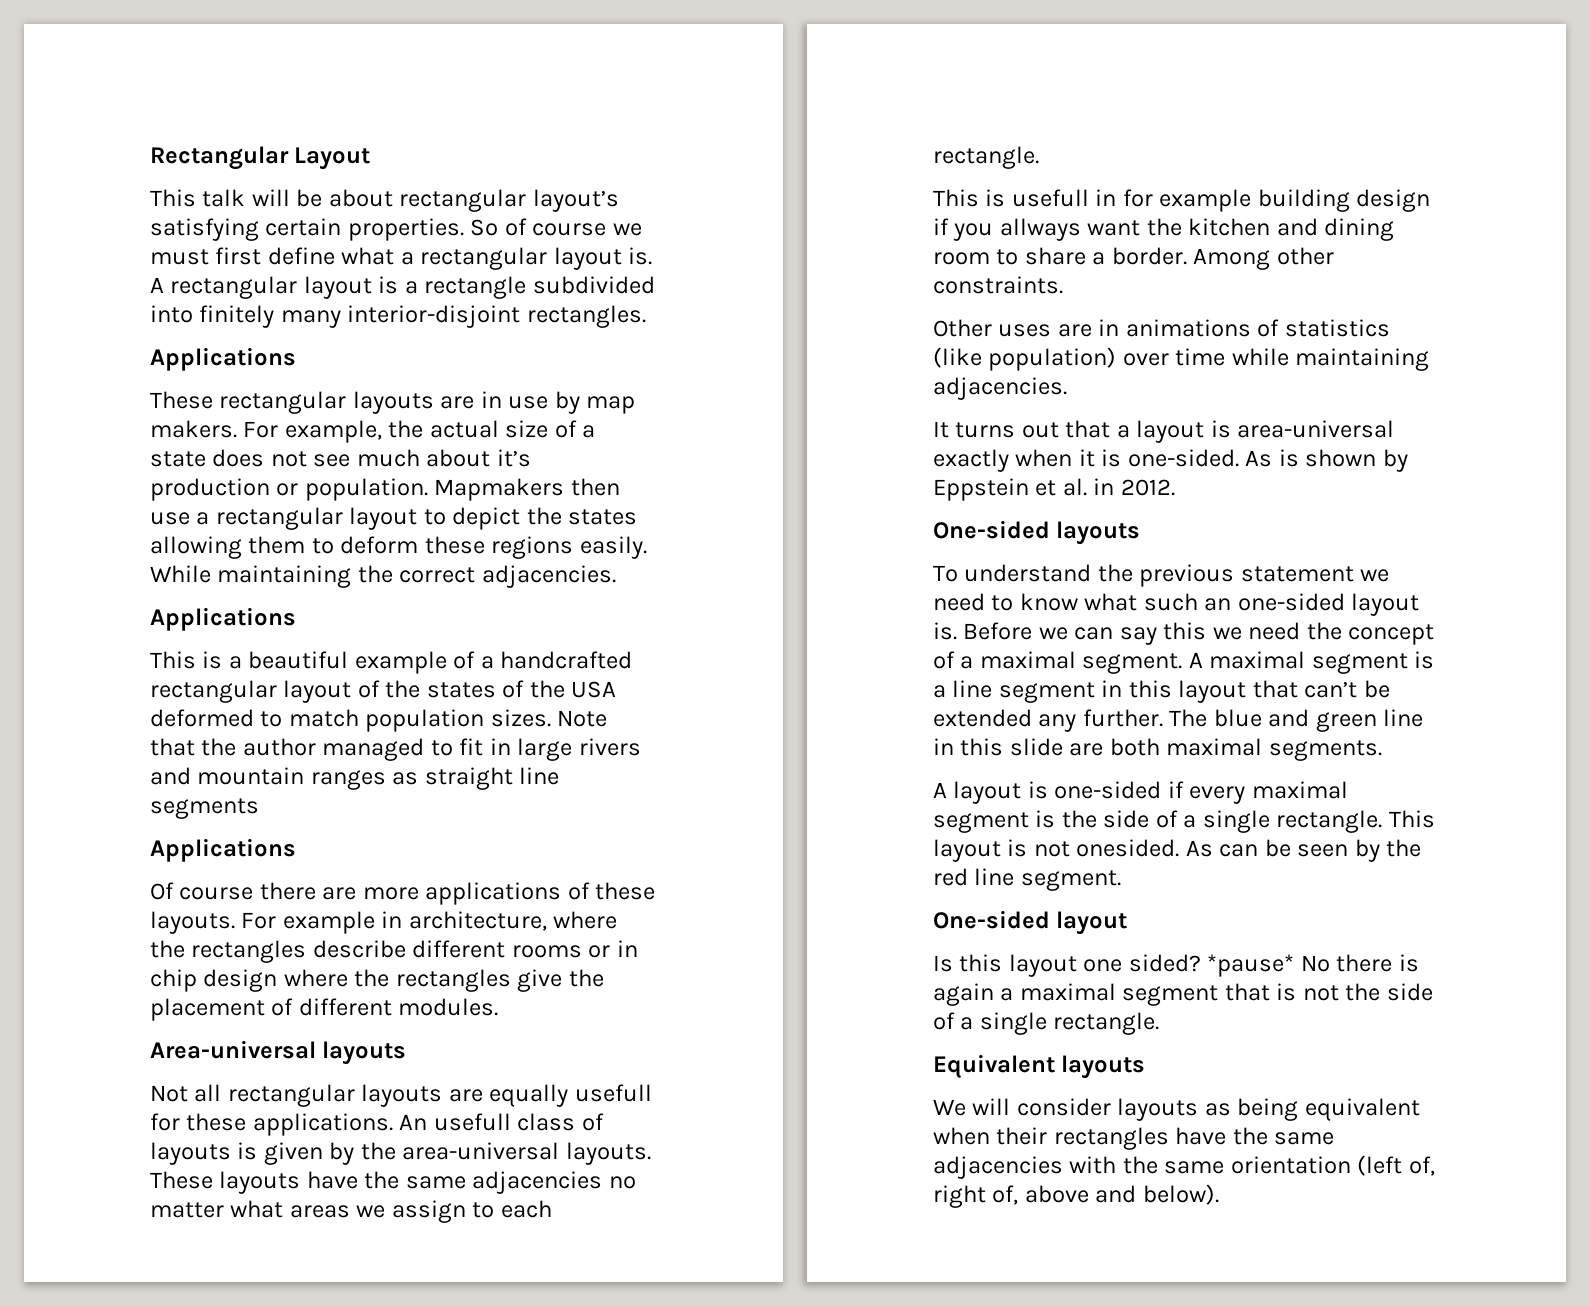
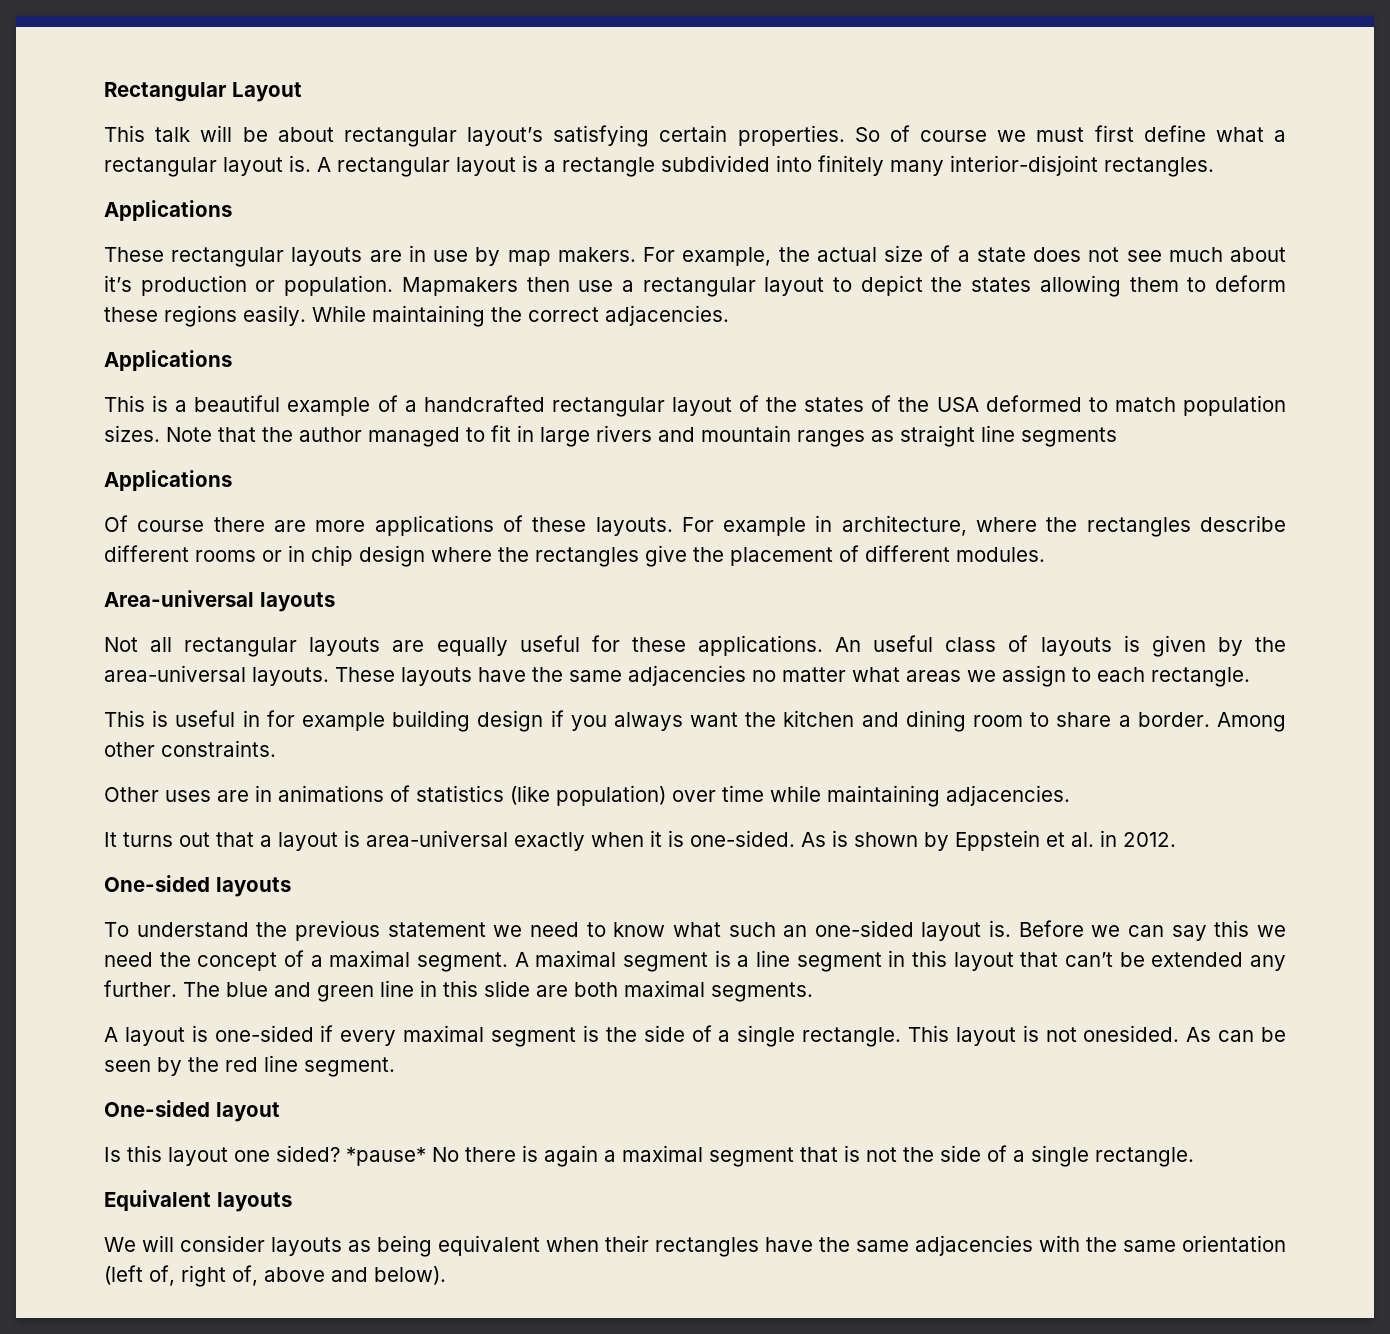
- Not all rectangular layouts are equally usefull for these applications.
+ Not all rectangular layouts are equally useful for these applications.
- An usefull class of layouts is given by the area-universal layouts.
+ An useful class of layouts is given by the area-universal layouts.
- This is usefull in for example building design if you allways want the kitchen and dining room to share a border.
+ This is useful in for example building design if you always want the kitchen and dining room to share a border.

